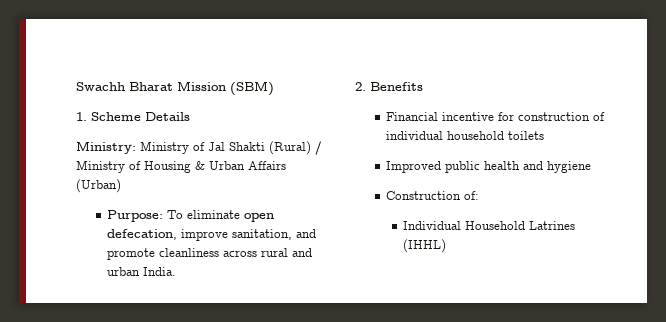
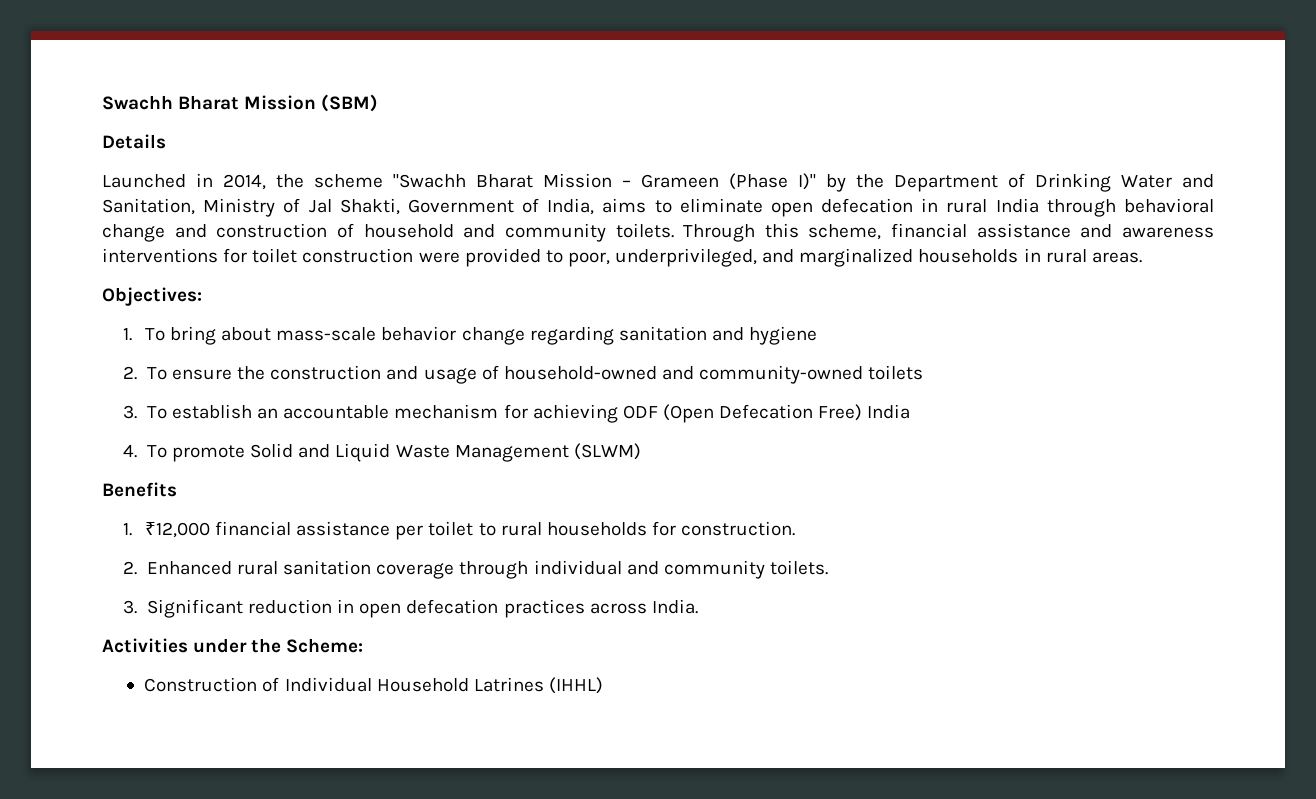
- 1. Scheme Details
+ Details
- Ministry: Ministry of Jal Shakti (Rural) / Ministry of Housing & Urban Affairs (Urban)
- Purpose: To eliminate open defecation, improve sanitation, and promote cleanliness across rural and urban India.
- 2. Benefits
- Financial incentive for construction of individual household toilets
- Improved public health and hygiene
+ Launched in 2014, the scheme "Swachh Bharat Mission – Grameen (Phase I)" by the Department of Drinking Water and Sanitation, Ministry of Jal Shakti, Government of India, aims to eliminate open defecation in rural India through behavioral change and construction of household and community toilets. Through this scheme, financial assistance and awareness interventions for toilet construction were provided to poor, underprivileged, and marginalized households in rural areas.
+ Objectives:
+ 1. To bring about mass-scale behavior change regarding sanitation and hygiene
+ 2. To ensure the construction and usage of household-owned and community-owned toilets
+ 3. To establish an accountable mechanism for achieving ODF (Open Defecation Free) India
+ 4. To promote Solid and Liquid Waste Management (SLWM)
+ Benefits
+ 1. ₹12,000 financial assistance per toilet to rural households for construction.
+ 2. Enhanced rural sanitation coverage through individual and community toilets.
+ 3. Significant reduction in open defecation practices across India.
+ Activities under the Scheme:
- Construction of:
- Individual Household Latrines (IHHL)
+ Construction of Individual Household Latrines (IHHL)

